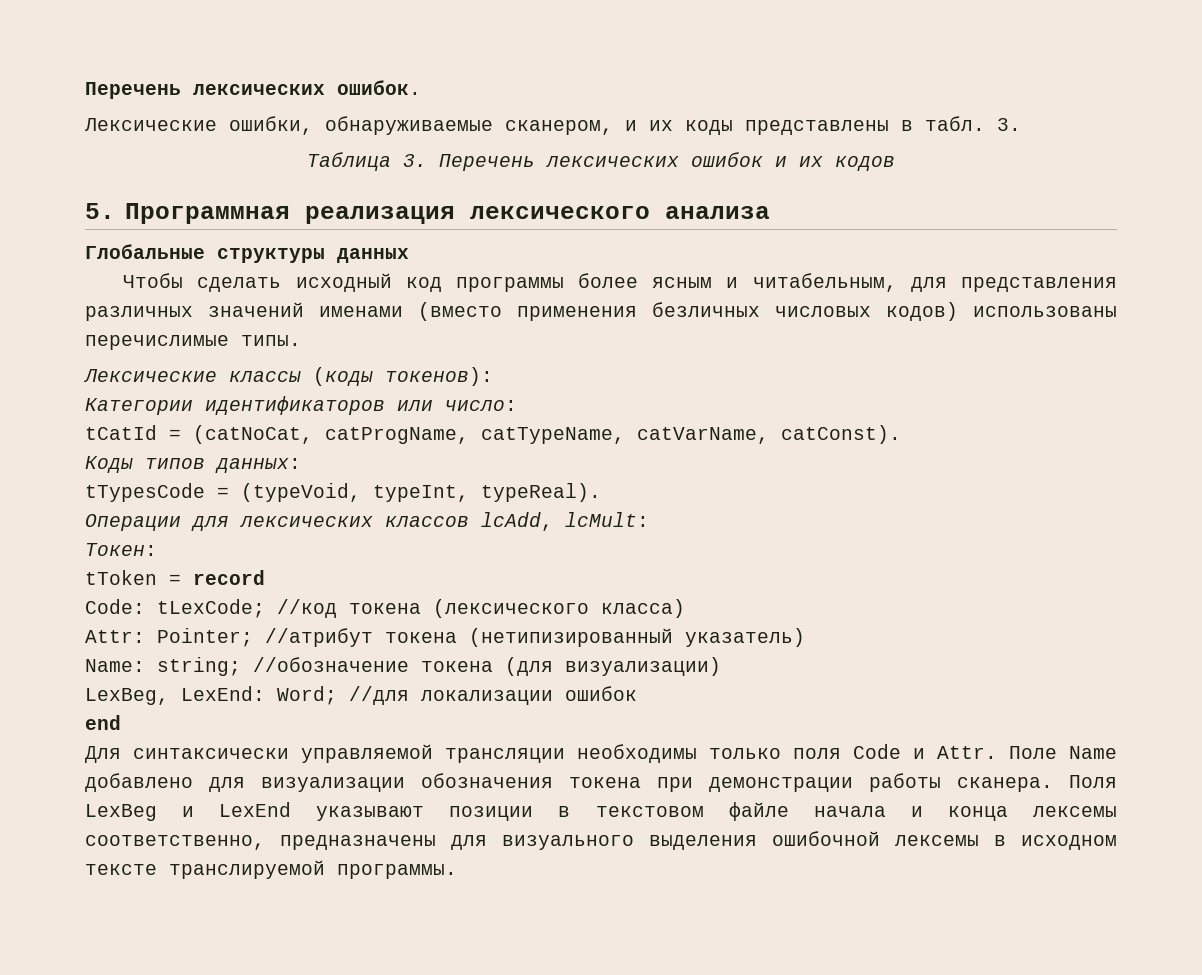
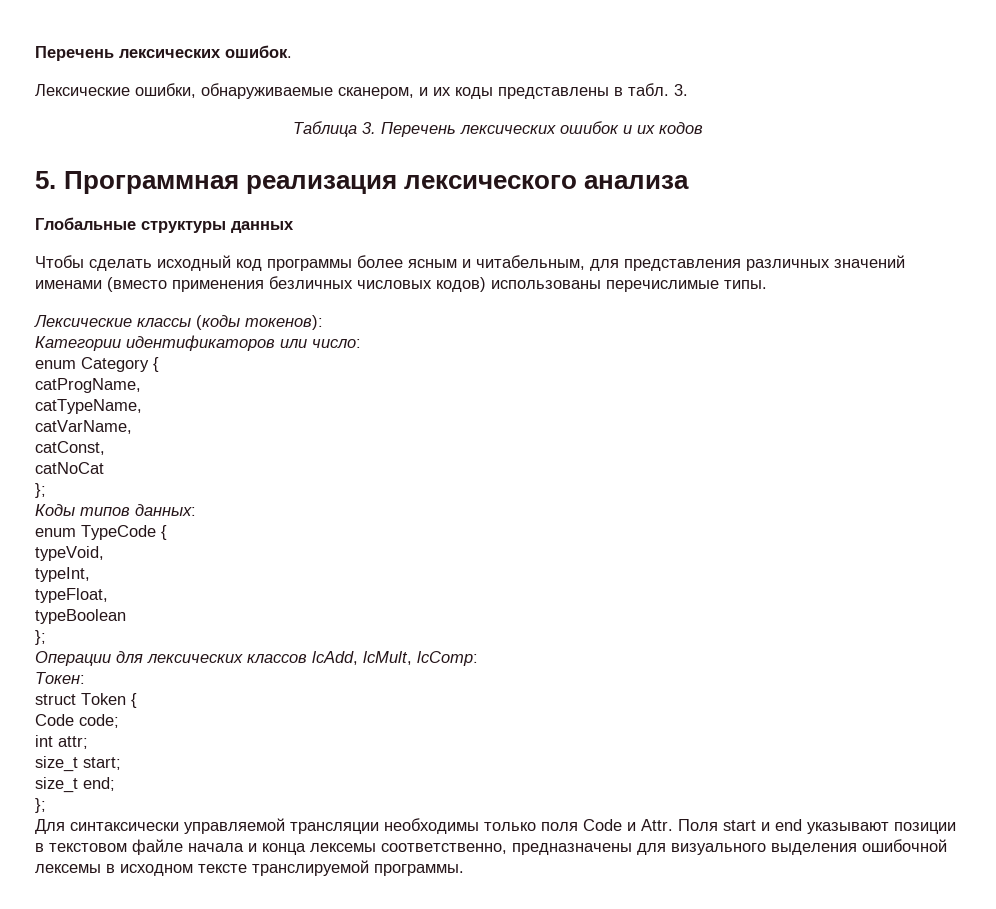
- tCatId = (catNoCat, catProgName, catTypeName, catVarName, catConst).
+ enum Category {
+ catProgName,
+ catTypeName,
+ catVarName,
+ catConst,
+ catNoCat
+ };
- tTypesCode = (typeVoid, typeInt, typeReal).
+ enum TypeCode {
+ typeVoid,
+ typeInt,
+ typeFloat,
+ typeBoolean
+ };
- Операции для лексических классов lcAdd, lcMult:
+ Операции для лексических классов lcAdd, lcMult, lcComp:
- tToken = record
- Code: tLexCode; //код токена (лексического класса)
- Attr: Pointer; //атрибут токена (нетипизированный указатель)
- Name: string; //обозначение токена (для визуализации)
- LexBeg, LexEnd: Word; //для локализации ошибок
- end
+ struct Token {
+ Code code;
+ int attr;
+ size_t start;
+ size_t end;
+ };
- Поле Name добавлено для визуализации обозначения токена при демонстрации работы сканера. Поля LexBeg и LexEnd указывают позиции в текстовом файле начала и конца лексемы соответственно, предназначены для визуального выделения ошибочной лексемы в исходном тексте транслируемой программы.
+ Поля start и end указывают позиции в текстовом файле начала и конца лексемы соответственно, предназначены для визуального выделения ошибочной лексемы в исходном тексте транслируемой программы.

